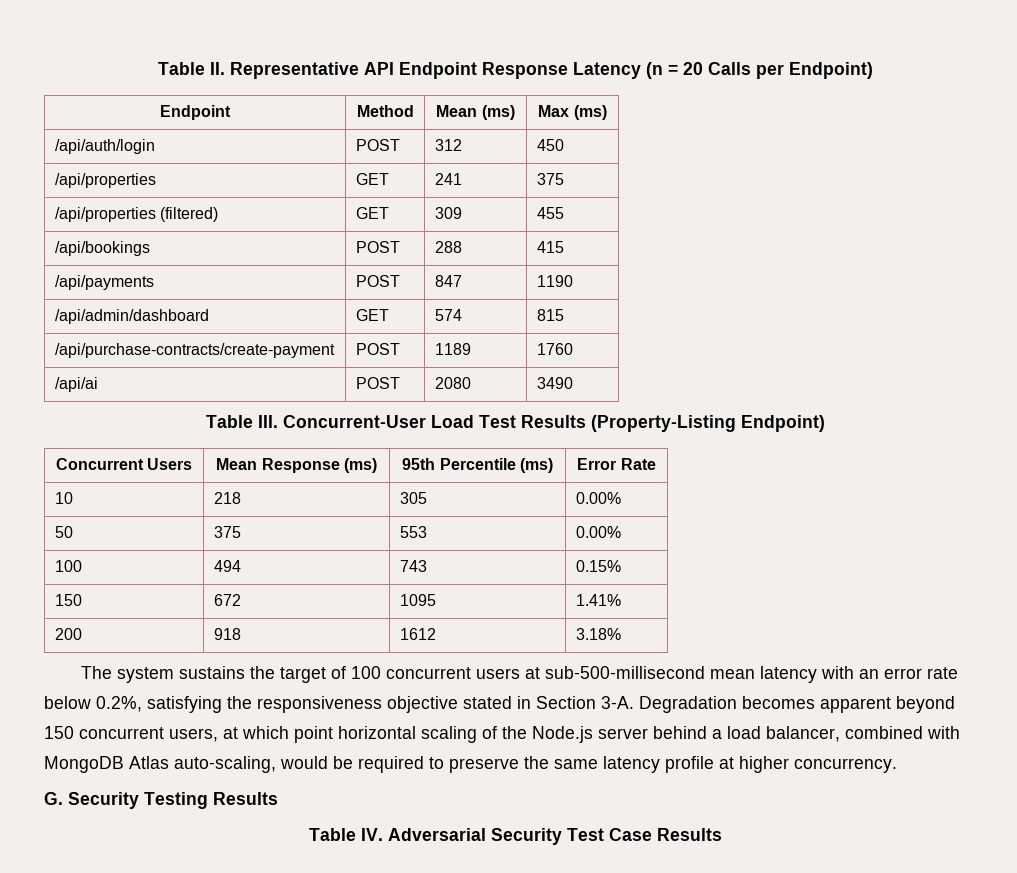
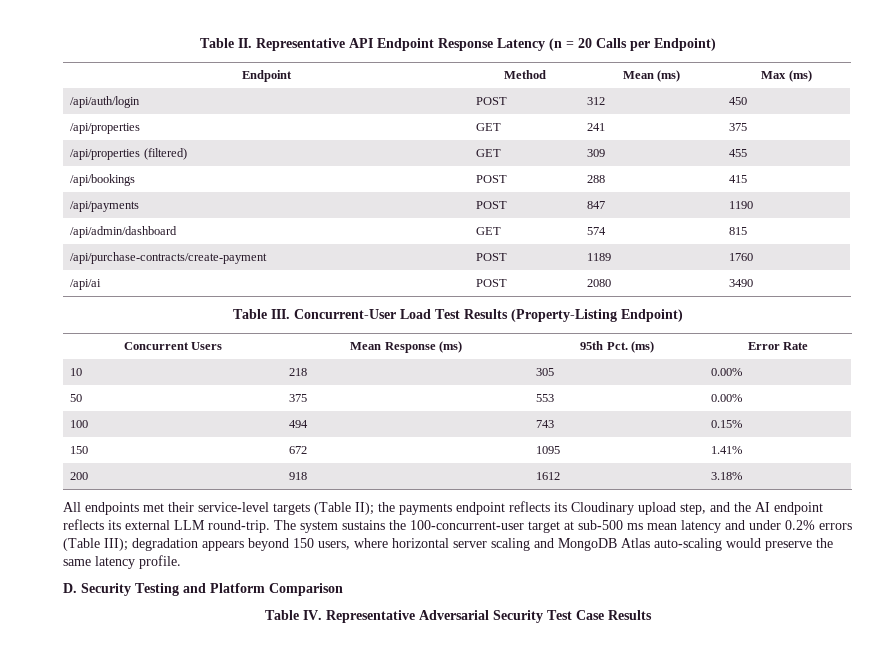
- Concurrent Users | Mean Response (ms) | 95th Percentile (ms) | Error Rate
+ Concurrent Users | Mean Response (ms) | 95th Pct. (ms) | Error Rate
- The system sustains the target of 100 concurrent users at sub-500-millisecond mean latency with an error rate below 0.2%, satisfying the responsiveness objective stated in Section 3-A. Degradation becomes apparent beyond 150 concurrent users, at which point horizontal scaling of the Node.js server behind a load balancer, combined with MongoDB Atlas auto-scaling, would be required to preserve the same latency profile at higher concurrency.
- G. Security Testing Results
+ All endpoints met their service-level targets (Table II); the payments endpoint reflects its Cloudinary upload step, and the AI endpoint reflects its external LLM round-trip. The system sustains the 100-concurrent-user target at sub-500 ms mean latency and under 0.2% errors (Table III); degradation appears beyond 150 users, where horizontal server scaling and MongoDB Atlas auto-scaling would preserve the same latency profile.
+ D. Security Testing and Platform Comparison
- Table IV. Adversarial Security Test Case Results
+ Table IV. Representative Adversarial Security Test Case Results

